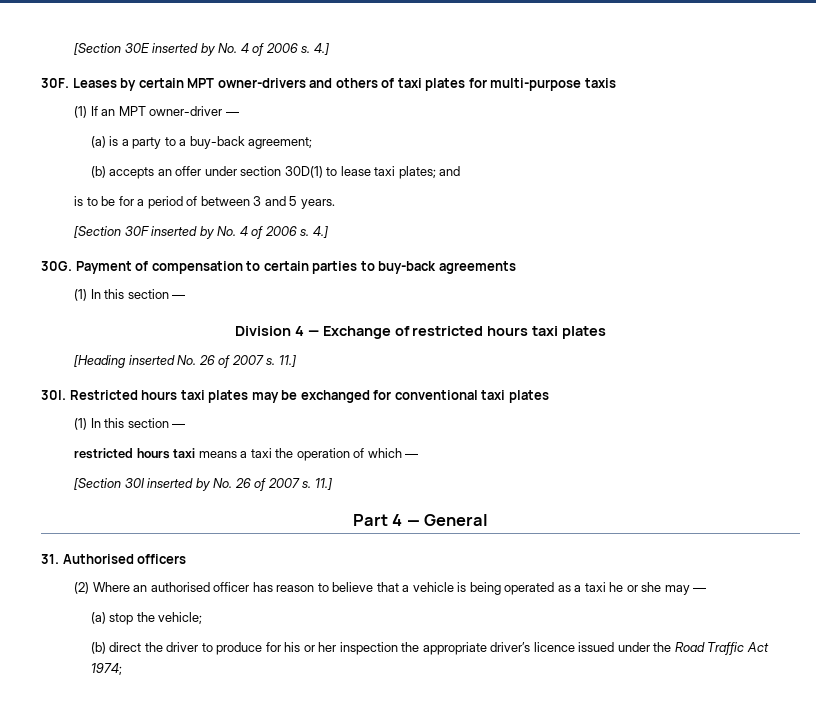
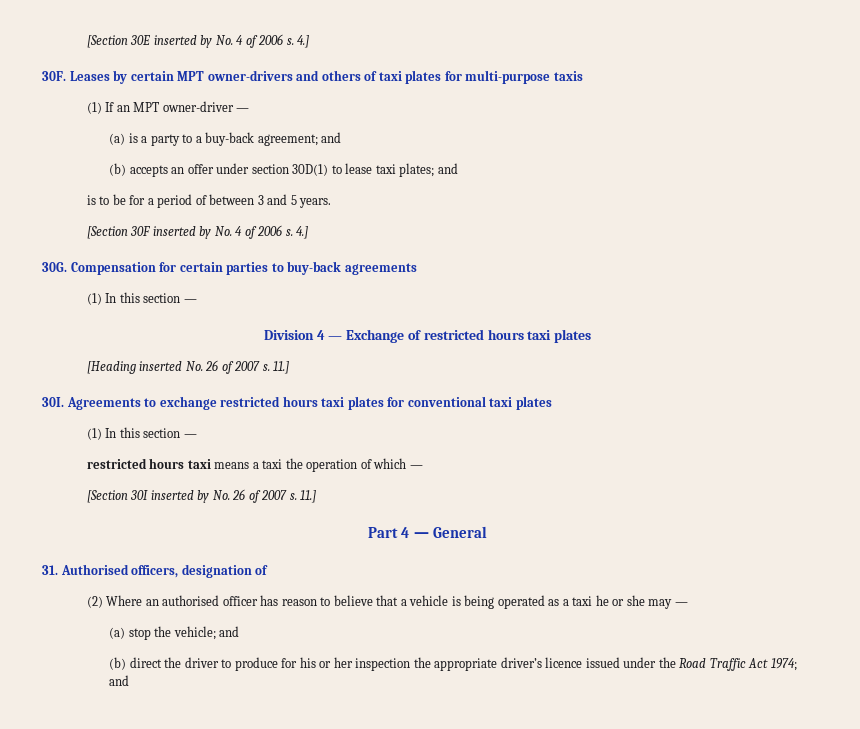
- (a) is a party to a buy-back agreement;
+ (a) is a party to a buy-back agreement; and
- Payment of compensation to certain parties to buy-back agreements
+ Compensation for certain parties to buy-back agreements
- Restricted hours taxi plates may be exchanged for conventional taxi plates
+ Agreements to exchange restricted hours taxi plates for conventional taxi plates
- 31. Authorised officers
+ 31. Authorised officers, designation of
- (a) stop the vehicle;
+ (a) stop the vehicle; and
- (b) direct the driver to produce for his or her inspection the appropriate driver’s licence issued under the Road Traffic Act 1974;
+ (b) direct the driver to produce for his or her inspection the appropriate driver’s licence issued under the Road Traffic Act 1974; and

